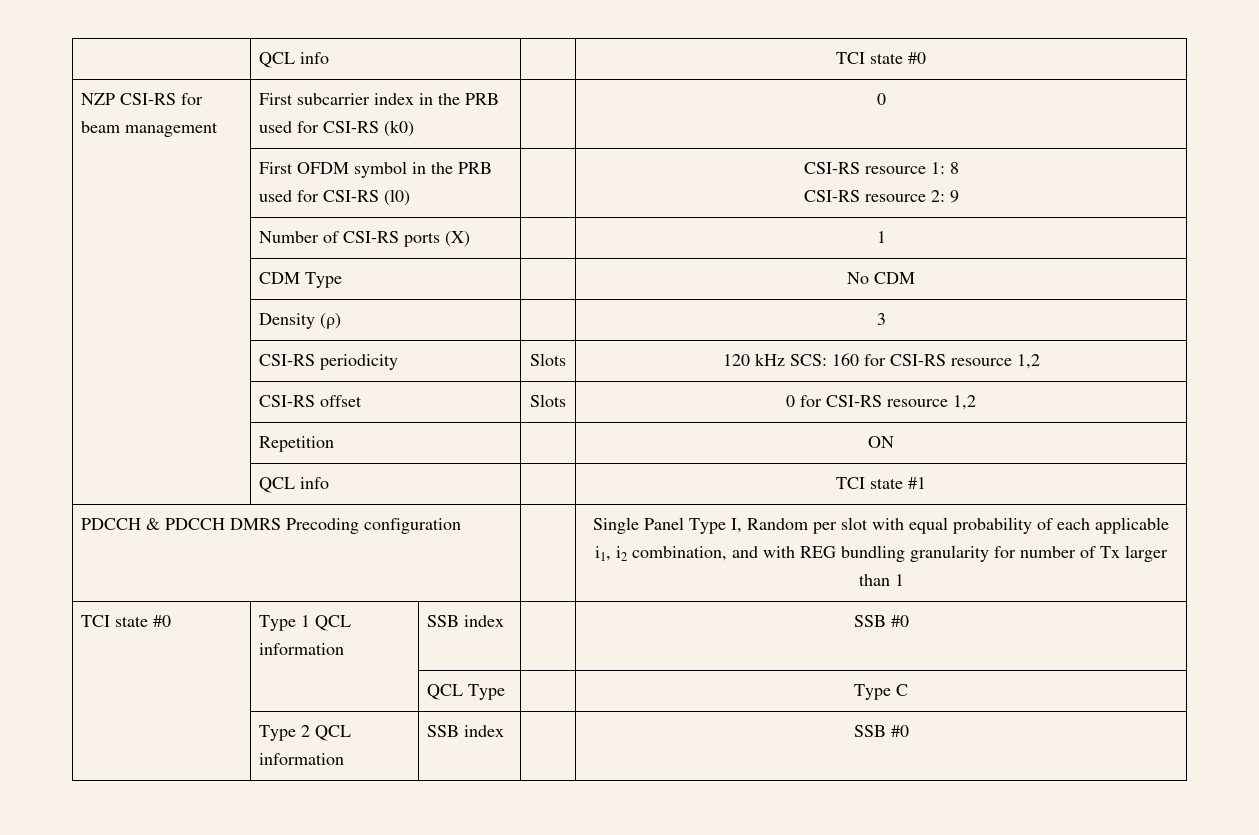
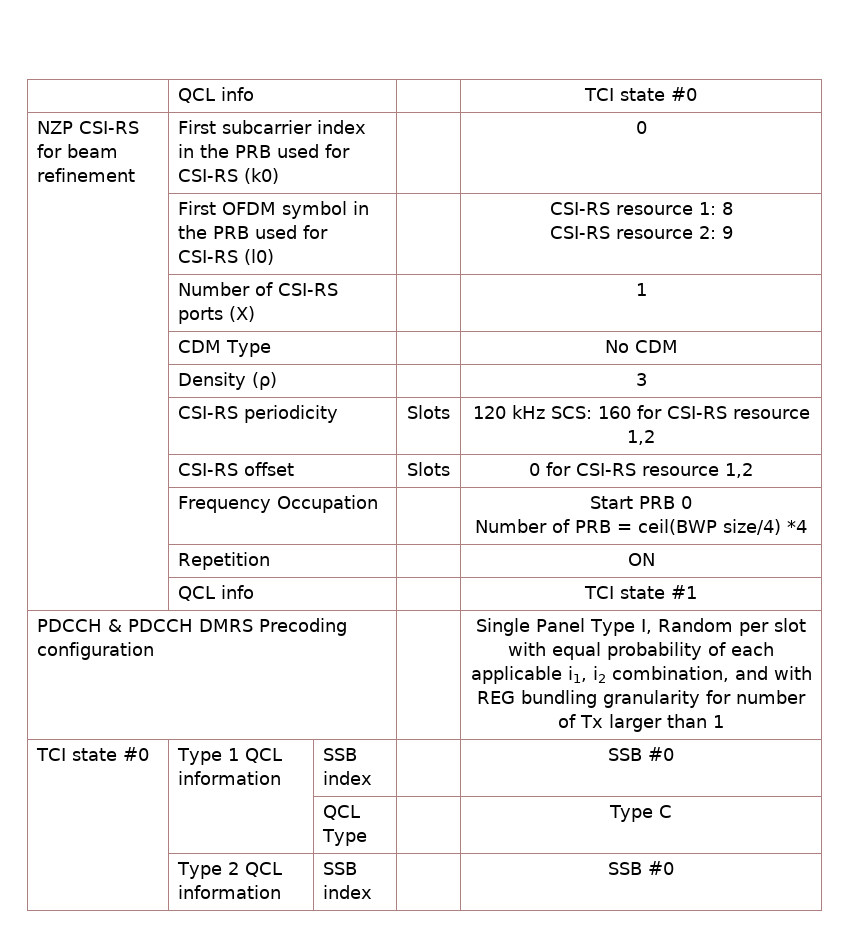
- NZP CSI-RS for beam management | First subcarrier index in the PRB used for CSI-RS (k0) | | 0
+ NZP CSI-RS for beam refinement | First subcarrier index in the PRB used for CSI-RS (k0) | | 0
+ | Frequency Occupation | | Start PRB 0
+ Number of PRB = ceil(BWP size/4) *4

